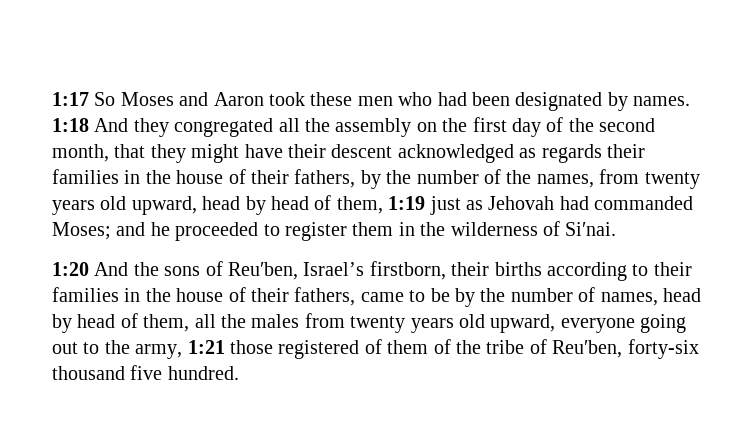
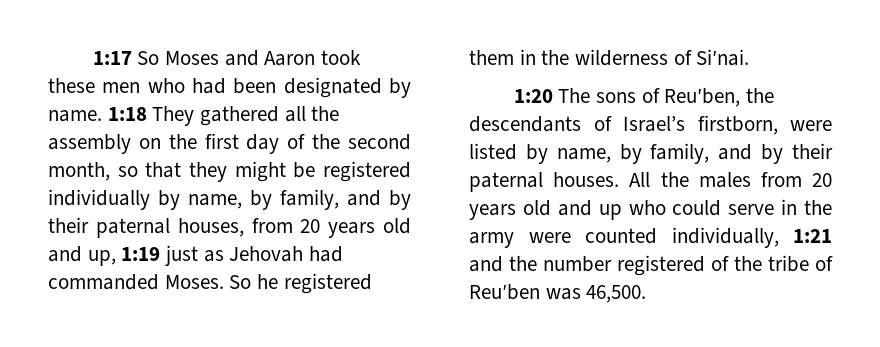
- 1:17 So Moses and Aaron took these men who had been designated by names. 1:18 And they congregated all the assembly on the first day of the second month, that they might have their descent acknowledged as regards their families in the house of their fathers, by the number of the names, from twenty years old upward, head by head of them, 1:19 just as Jehovah had commanded Moses; and he proceeded to register them in the wilderness of Si′nai.
+ 1:17 So Moses and Aaron took these men who had been designated by name. 1:18 They gathered all the assembly on the first day of the second month, so that they might be registered individually by name, by family, and by their paternal houses, from 20 years old and up, 1:19 just as Jehovah had commanded Moses. So he registered them in the wilderness of Si′nai.
- 1:20 And the sons of Reu′ben, Israel’s firstborn, their births according to their families in the house of their fathers, came to be by the number of names, head by head of them, all the males from twenty years old upward, everyone going out to the army, 1:21 those registered of them of the tribe of Reu′ben, forty-six thousand five hundred.
+ 1:20 The sons of Reu′ben, the descendants of Israel’s firstborn, were listed by name, by family, and by their paternal houses. All the males from 20 years old and up who could serve in the army were counted individually, 1:21 and the number registered of the tribe of Reu′ben was 46,500.

